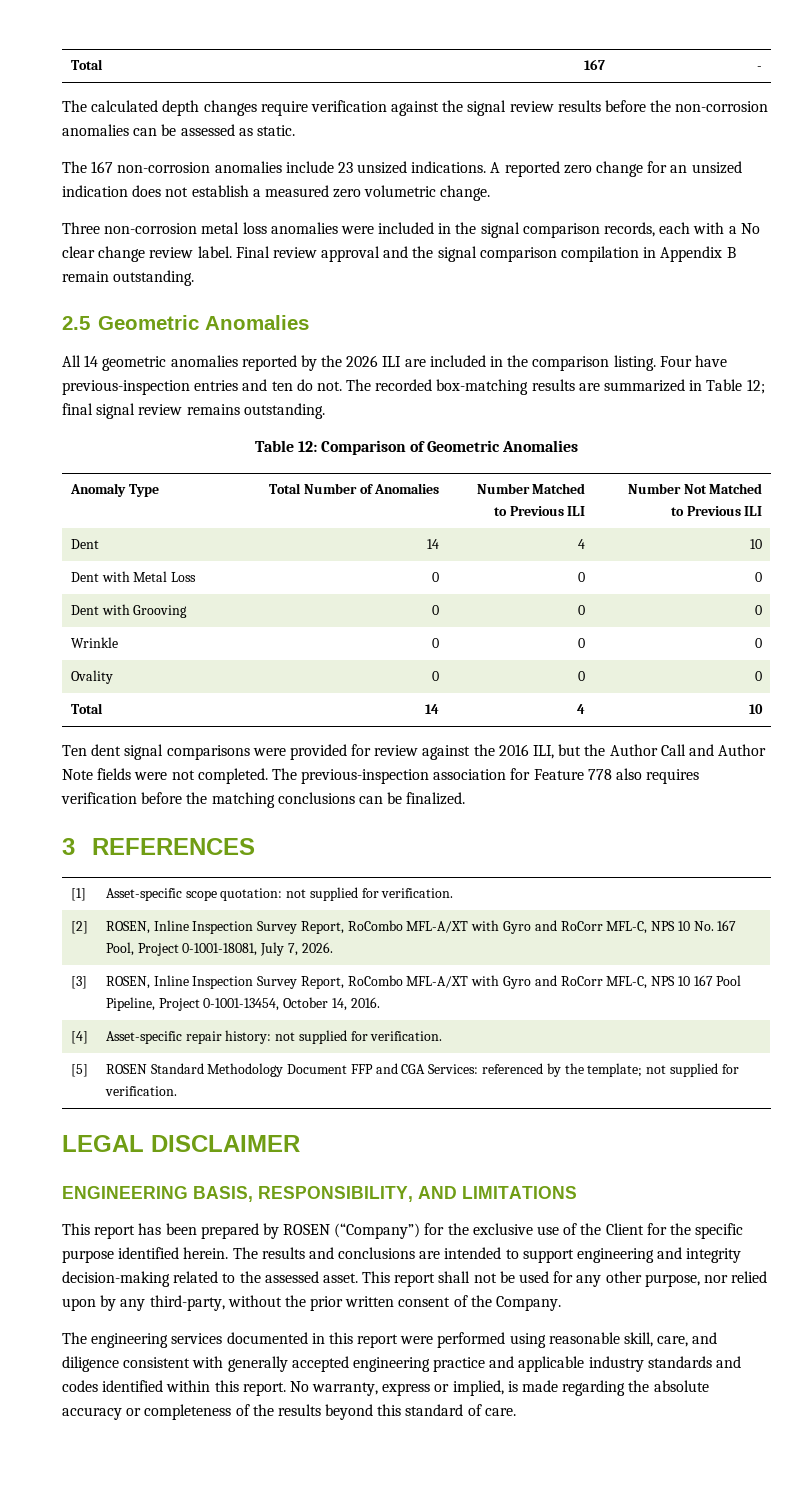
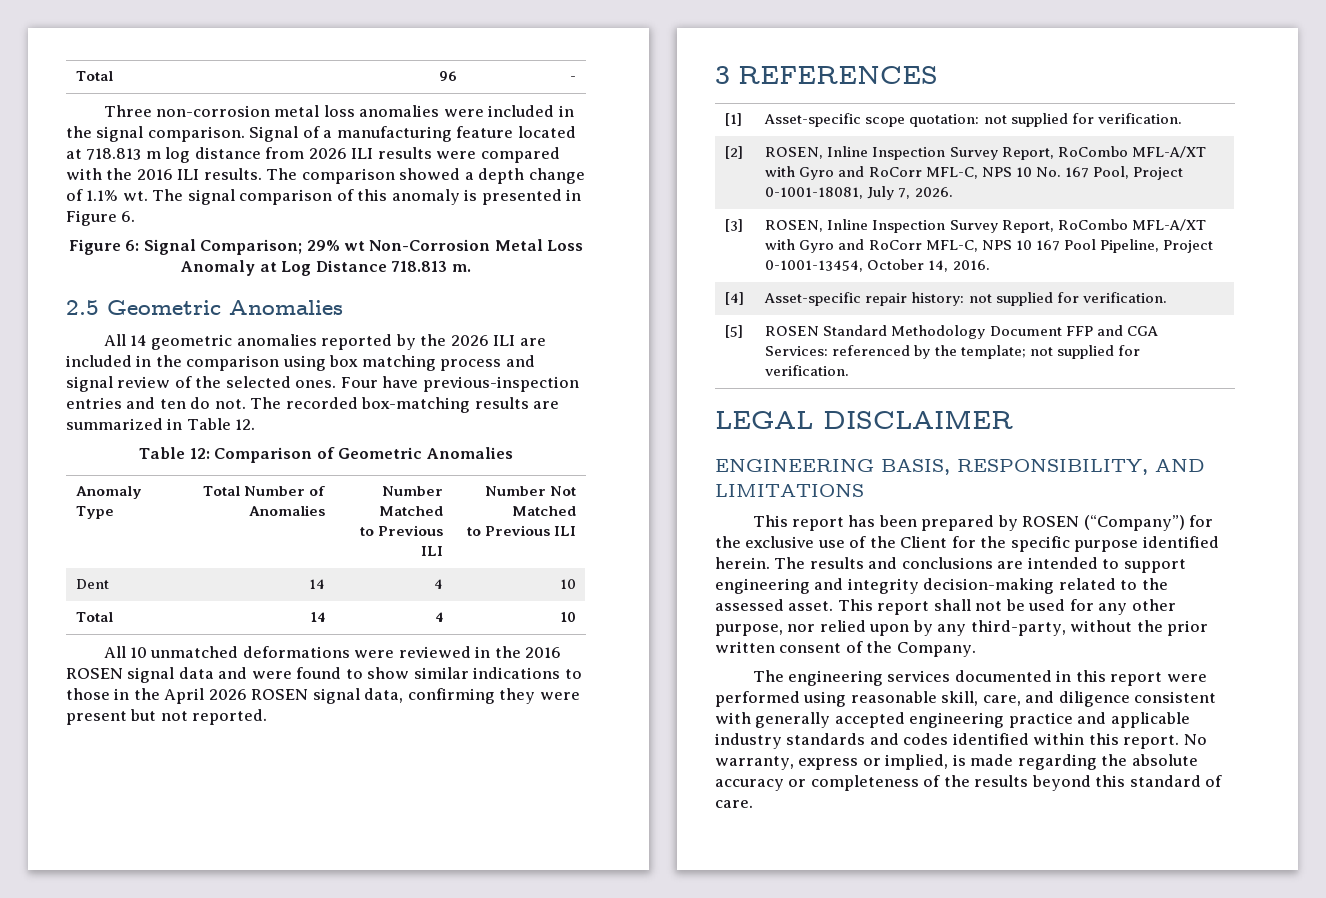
- Total | 167 | -
+ Total | 96 | -
- The calculated depth changes require verification against the signal review results before the non-corrosion anomalies can be assessed as static.
- The 167 non-corrosion anomalies include 23 unsized indications. A reported zero change for an unsized indication does not establish a measured zero volumetric change.
- Three non-corrosion metal loss anomalies were included in the signal comparison records, each with a No clear change review label. Final review approval and the signal comparison compilation in Appendix B remain outstanding.
+ Three non-corrosion metal loss anomalies were included in the signal comparison. Signal of a manufacturing feature located at 718.813 m log distance from 2026 ILI results were compared with the 2016 ILI results. The comparison showed a depth change of 1.1% wt. The signal comparison of this anomaly is presented in Figure 6.
+ Figure 6: Signal Comparison; 29% wt Non-Corrosion Metal Loss Anomaly at Log Distance 718.813 m.
- All 14 geometric anomalies reported by the 2026 ILI are included in the comparison listing.
+ All 14 geometric anomalies reported by the 2026 ILI are included in the comparison using box matching process and signal review of the selected ones.
- The recorded box-matching results are summarized in Table 12; final signal review remains outstanding.
+ The recorded box-matching results are summarized in Table 12.
- Dent with Metal Loss | 0 | 0 | 0
- Dent with Grooving | 0 | 0 | 0
- Wrinkle | 0 | 0 | 0
- Ovality | 0 | 0 | 0
  Total | 14 | 4 | 10
- Ten dent signal comparisons were provided for review against the 2016 ILI, but the Author Call and Author Note fields were not completed. The previous-inspection association for Feature 778 also requires verification before the matching conclusions can be finalized.
+ All 10 unmatched deformations were reviewed in the 2016 ROSEN signal data and were found to show similar indications to those in the April 2026 ROSEN signal data, confirming they were present but not reported.

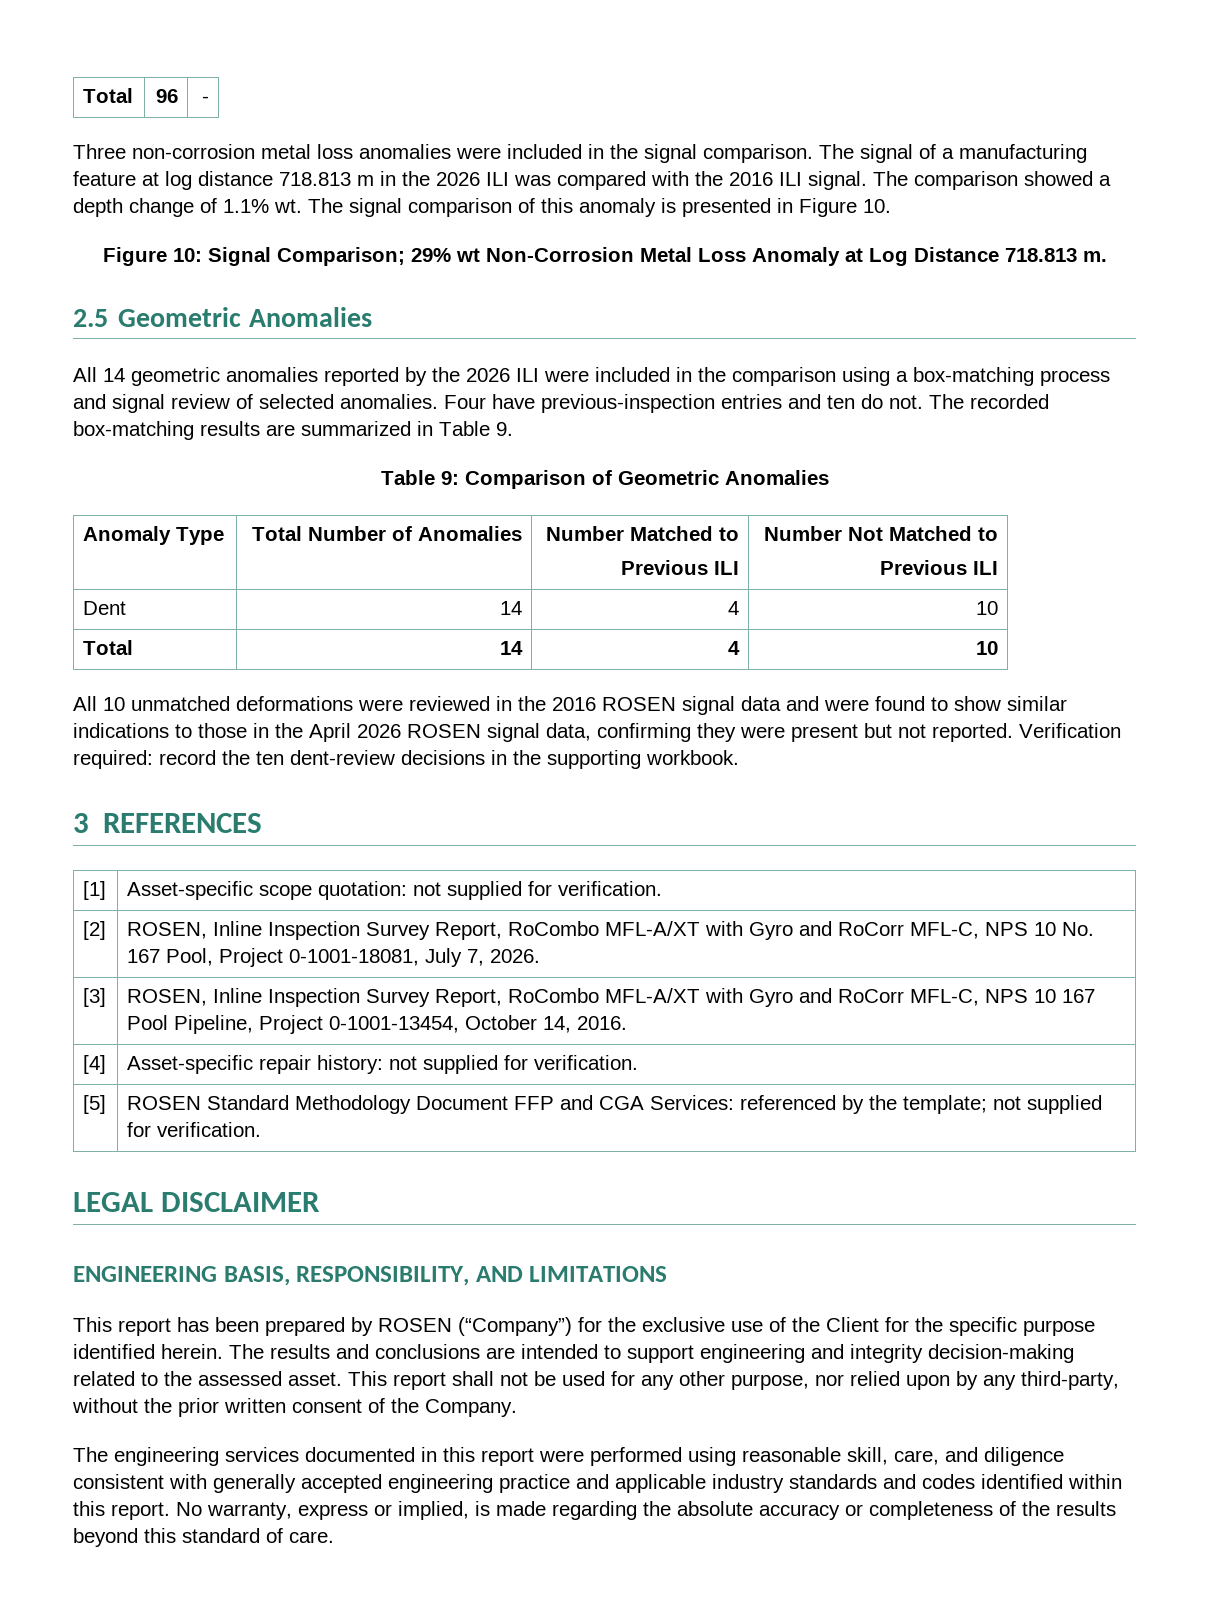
- Signal of a manufacturing feature located at 718.813 m log distance from 2026 ILI results were compared with the 2016 ILI results.
+ The signal of a manufacturing feature at log distance 718.813 m in the 2026 ILI was compared with the 2016 ILI signal.
- The signal comparison of this anomaly is presented in Figure 6.
- Figure 6: Signal Comparison; 29% wt Non-Corrosion Metal Loss Anomaly at Log Distance 718.813 m.
+ The signal comparison of this anomaly is presented in Figure 10.
+ Figure 10: Signal Comparison; 29% wt Non-Corrosion Metal Loss Anomaly at Log Distance 718.813 m.
- All 14 geometric anomalies reported by the 2026 ILI are included in the comparison using box matching process and signal review of the selected ones.
+ All 14 geometric anomalies reported by the 2026 ILI were included in the comparison using a box-matching process and signal review of selected anomalies.
- The recorded box-matching results are summarized in Table 12.
- Table 12: Comparison of Geometric Anomalies
+ The recorded box-matching results are summarized in Table 9.
+ Table 9: Comparison of Geometric Anomalies
- Anomaly Type | Total Number of Anomalies | Number Matched
- to Previous ILI | Number Not Matched
- to Previous ILI
+ Anomaly Type | Total Number of Anomalies | Number Matched to
+ Previous ILI | Number Not Matched to
+ Previous ILI
+ Verification required: record the ten dent-review decisions in the supporting workbook.

